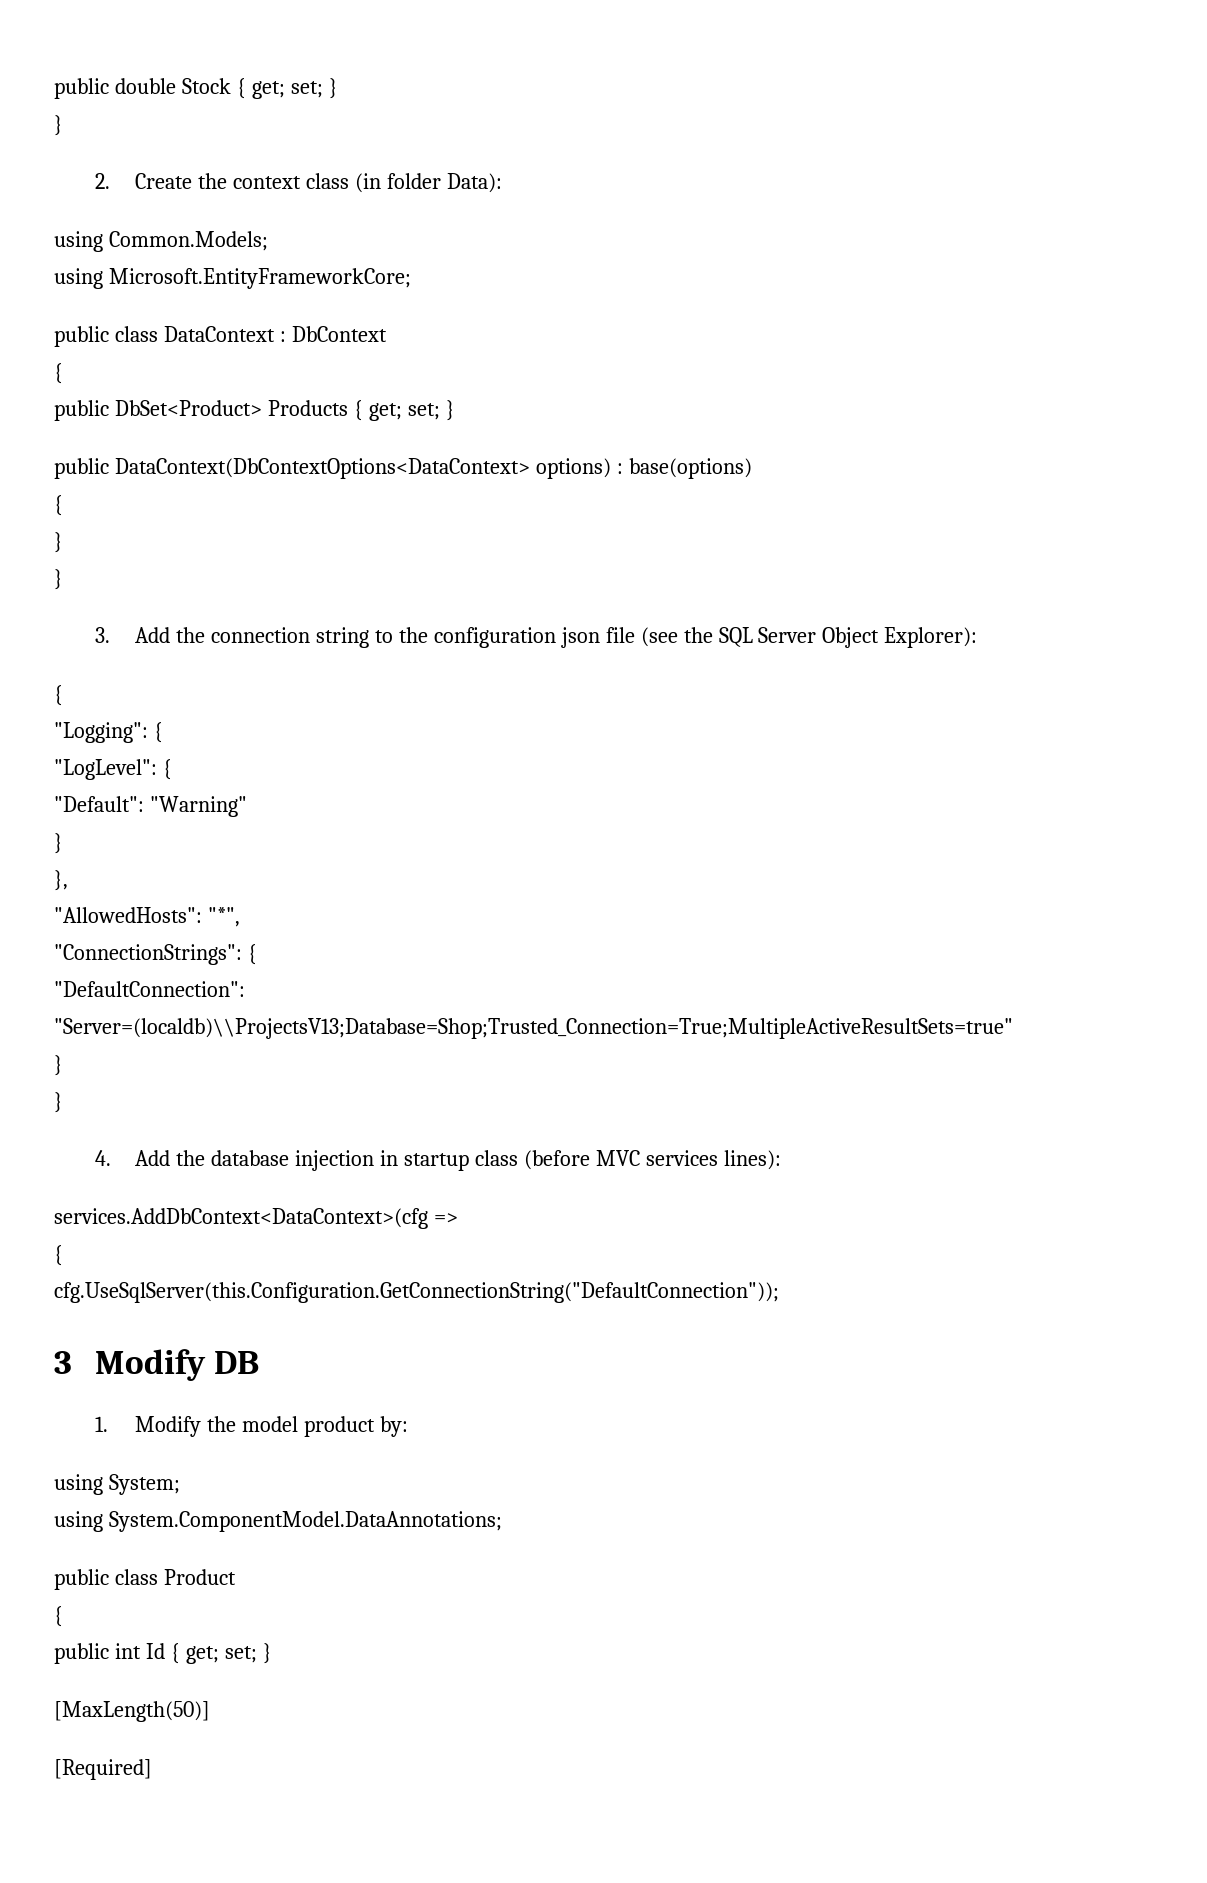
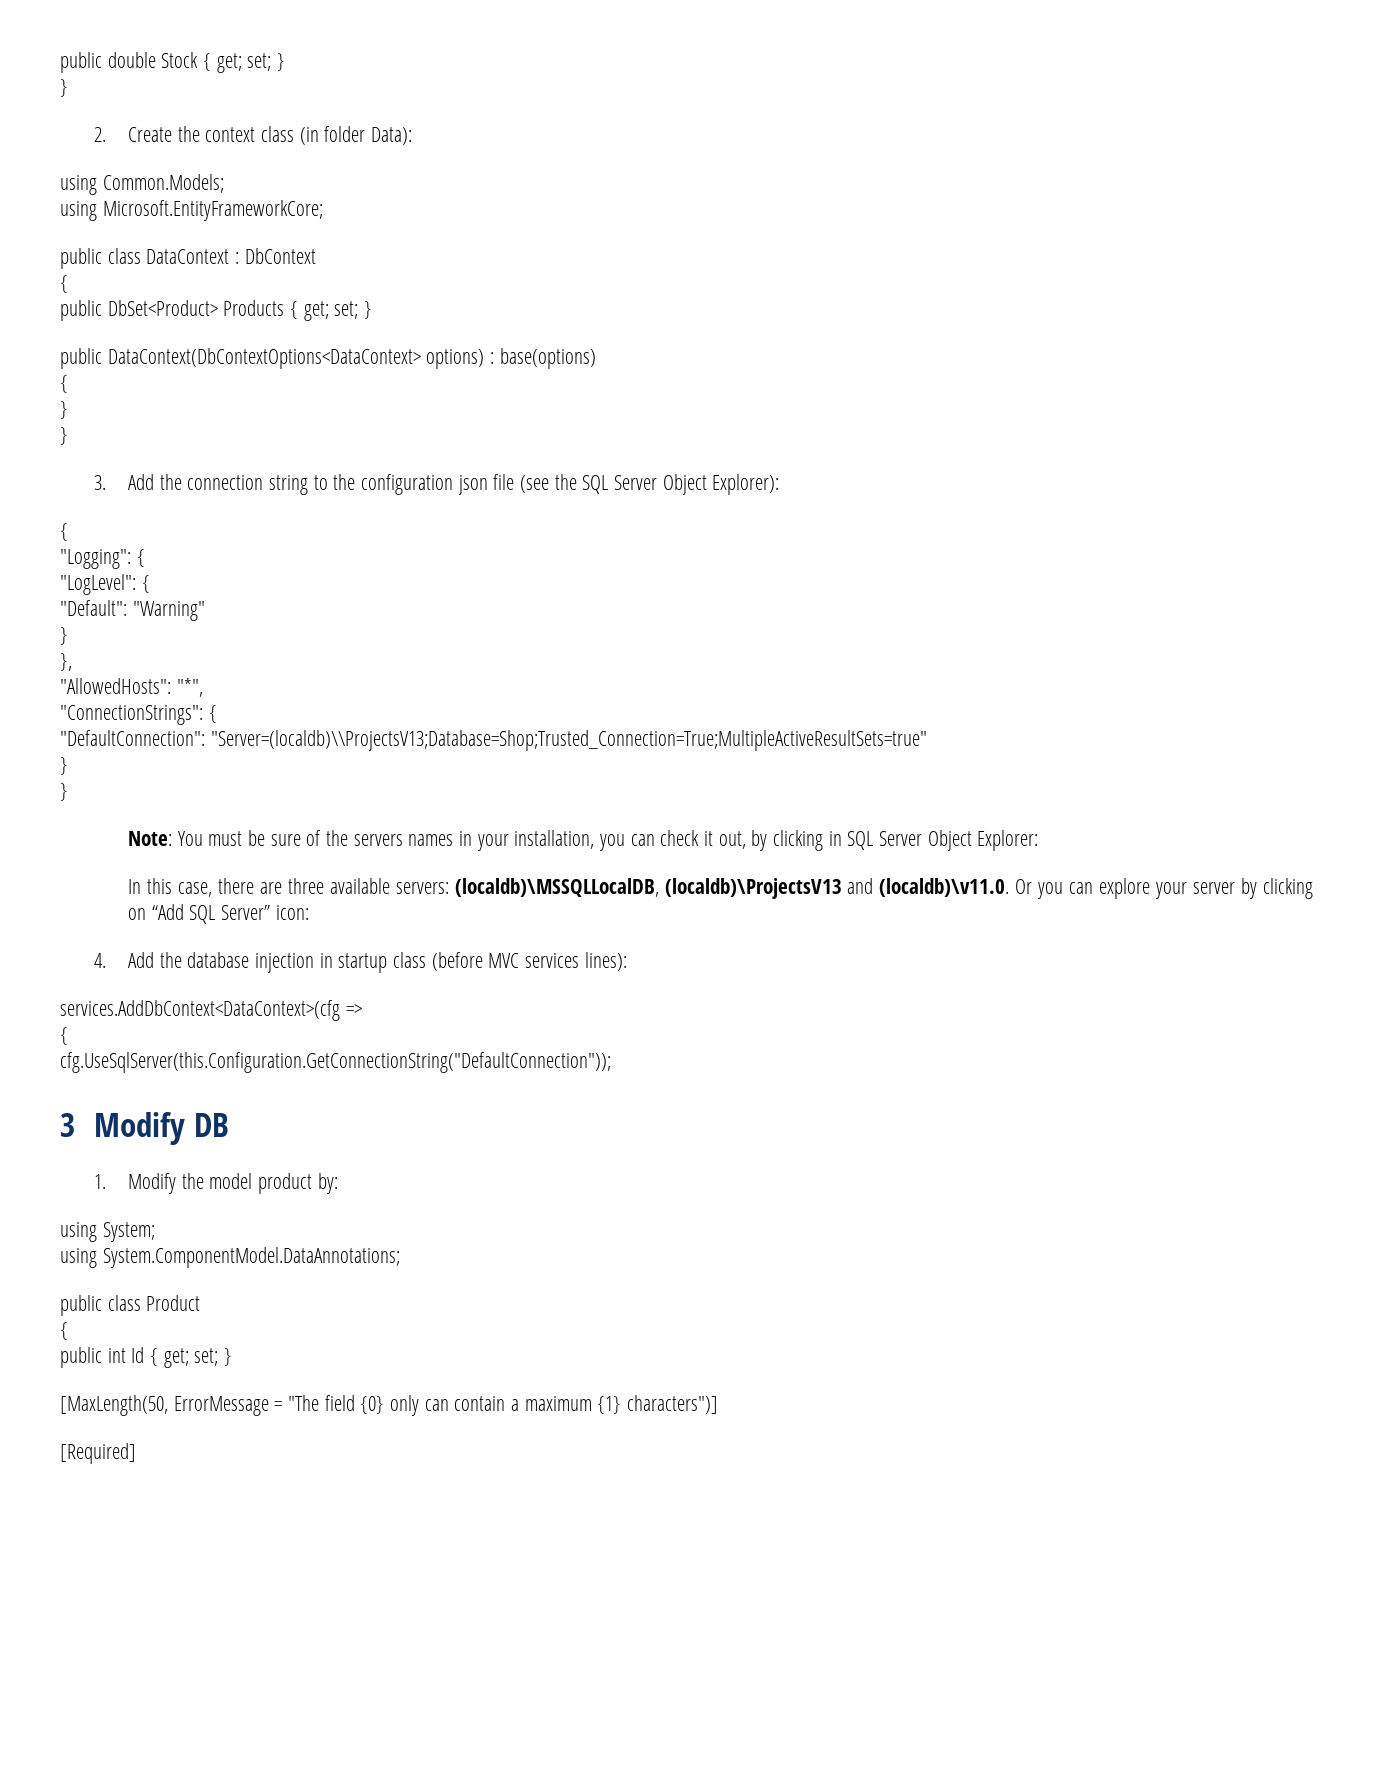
+ Note: You must be sure of the servers names in your installation, you can check it out, by clicking in SQL Server Object Explorer:
+ In this case, there are three available servers: (localdb)\MSSQLLocalDB, (localdb)\ProjectsV13 and (localdb)\v11.0. Or you can explore your server by clicking on “Add SQL Server” icon:
- [MaxLength(50)]
+ [MaxLength(50, ErrorMessage = "The field {0} only can contain a maximum {1} characters")]

